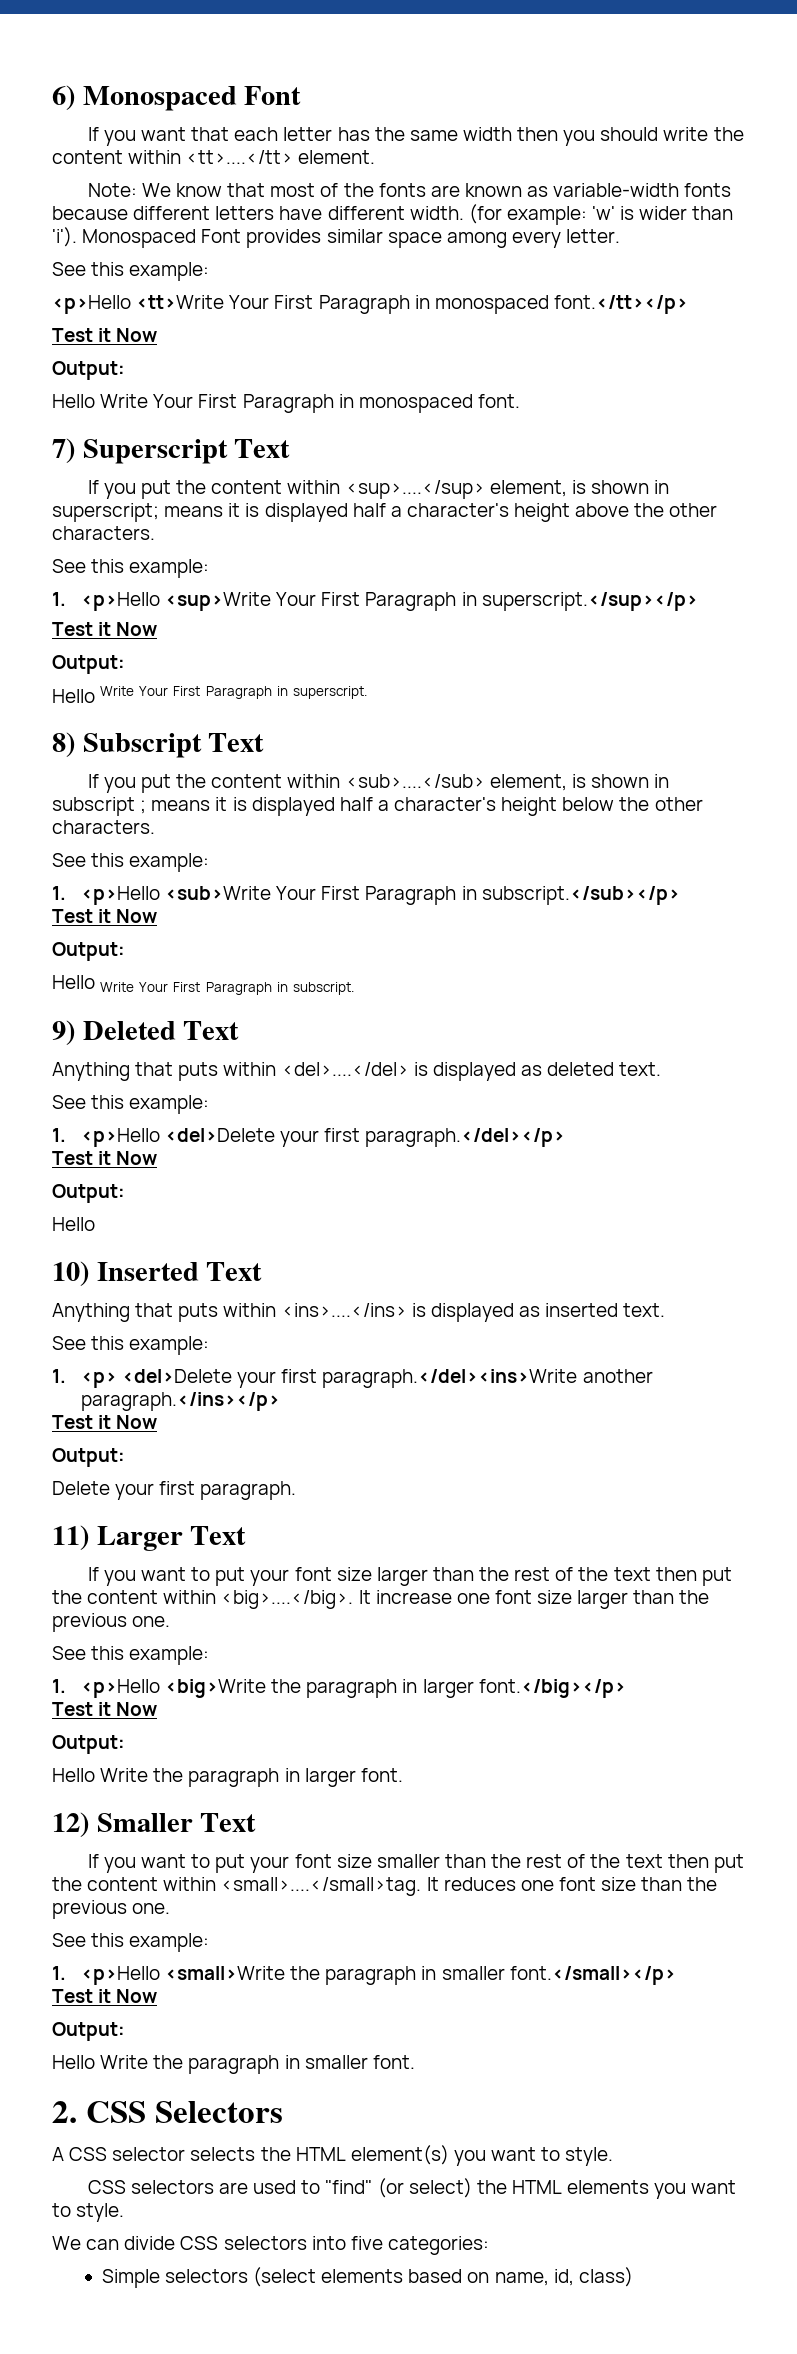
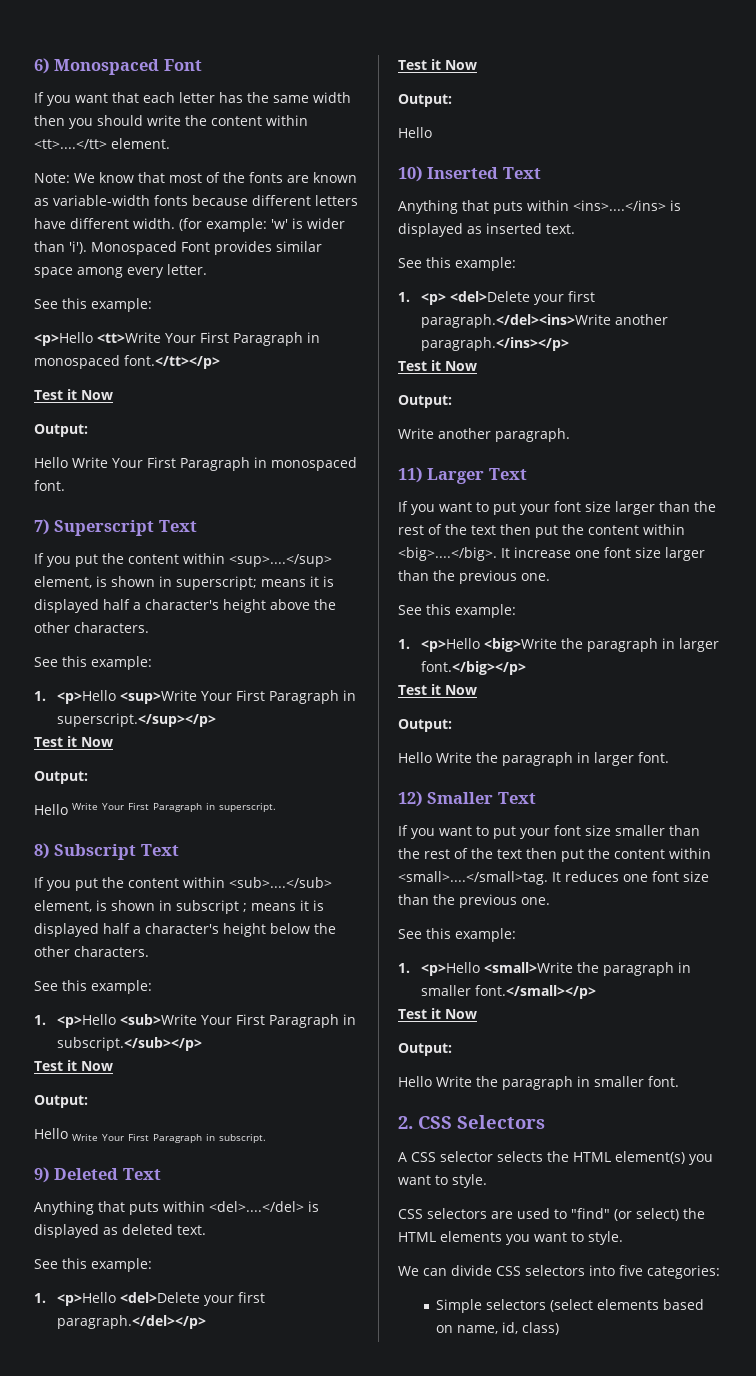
- Delete your first paragraph.
+ Write another paragraph.

